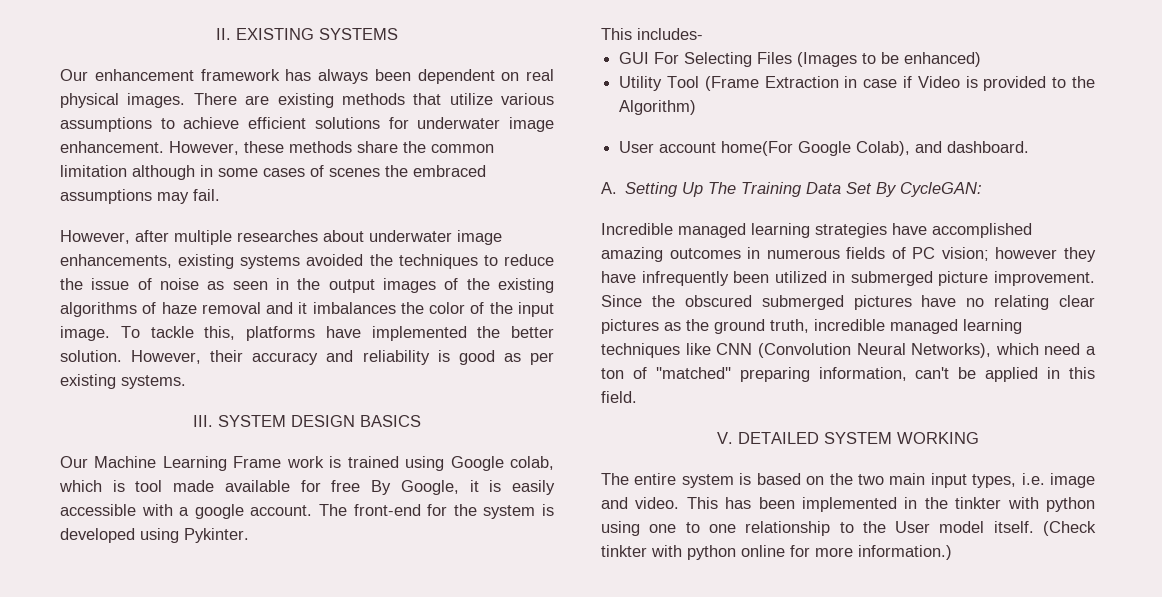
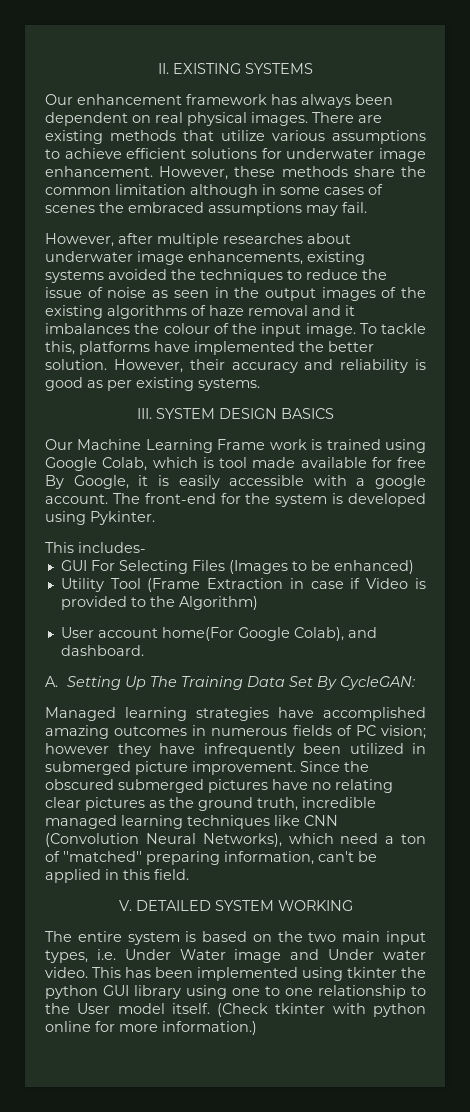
- However, after multiple researches about underwater image enhancements, existing systems avoided the techniques to reduce the issue of noise as seen in the output images of the existing algorithms of haze removal and it imbalances the color of the input image.
+ However, after multiple researches about underwater image enhancements, existing systems avoided the techniques to reduce the issue of noise as seen in the output images of the existing algorithms of haze removal and it imbalances the colour of the input image.
- Our Machine Learning Frame work is trained using Google colab, which is tool made available for free By Google, it is easily accessible with a google account.
+ Our Machine Learning Frame work is trained using Google Colab, which is tool made available for free By Google, it is easily accessible with a google account.
- Incredible managed learning strategies have accomplished amazing outcomes in numerous fields of PC vision; however they have infrequently been utilized in submerged picture improvement.
+ Managed learning strategies have accomplished amazing outcomes in numerous fields of PC vision; however they have infrequently been utilized in submerged picture improvement.
- The entire system is based on the two main input types, i.e. image and video.
+ The entire system is based on the two main input types, i.e. Under Water image and Under water video.
- This has been implemented in the tinkter with python using one to one relationship to the User model itself.
+ This has been implemented using tkinter the python GUI library using one to one relationship to the User model itself.
- (Check tinkter with python online for more information.)
+ (Check tkinter with python online for more information.)

